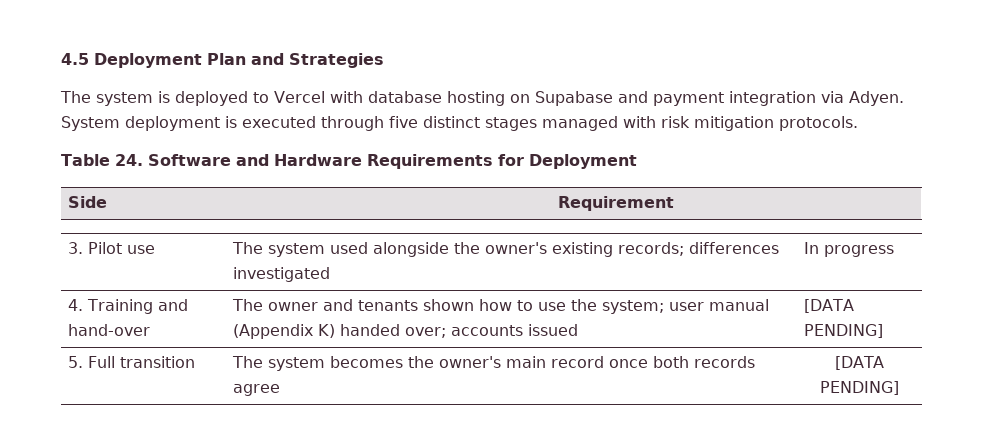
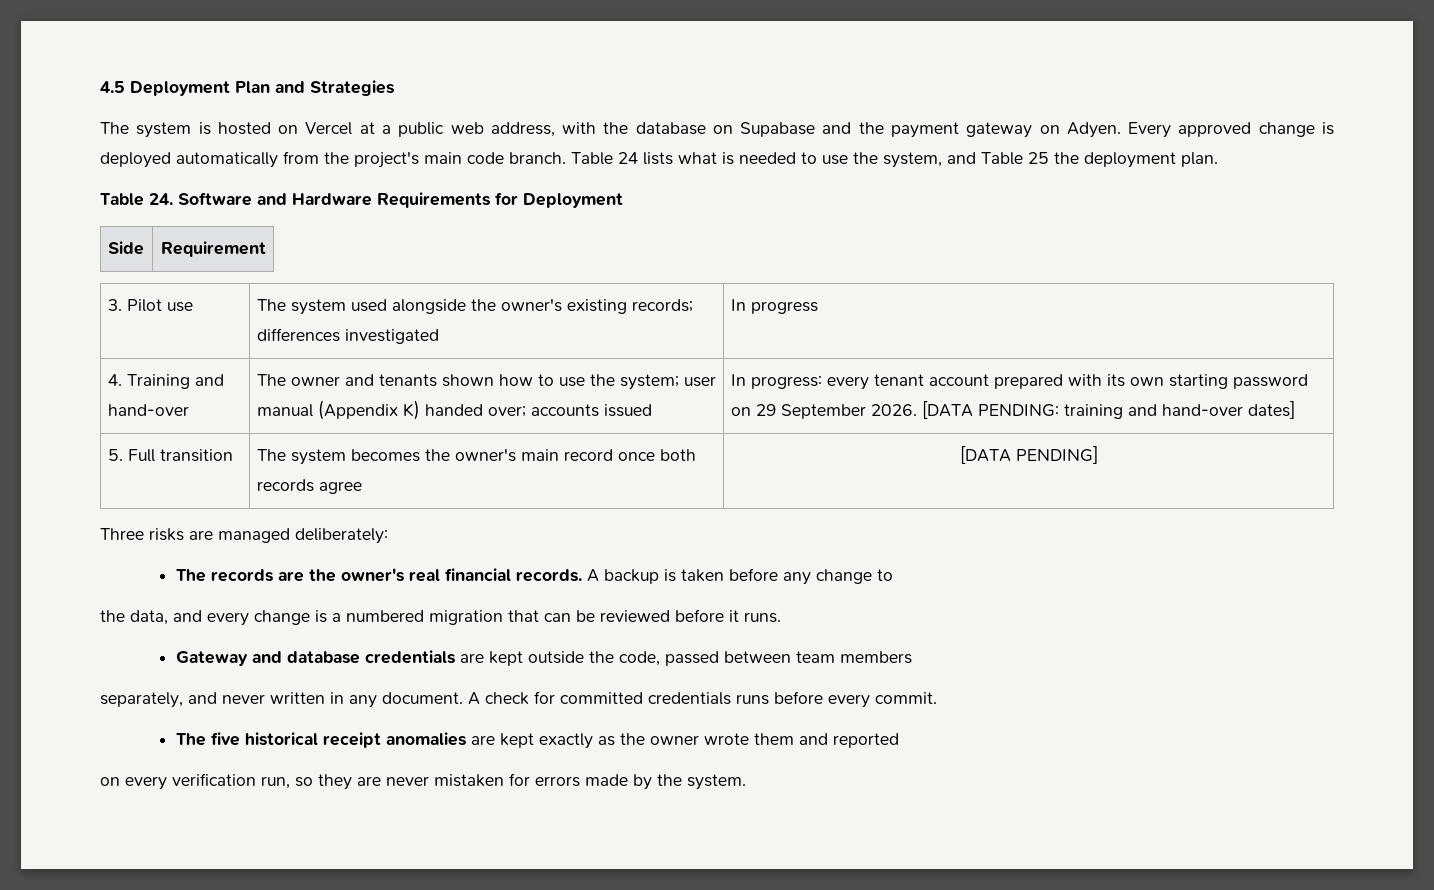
- The system is deployed to Vercel with database hosting on Supabase and payment integration via Adyen. System deployment is executed through five distinct stages managed with risk mitigation protocols.
+ The system is hosted on Vercel at a public web address, with the database on Supabase and the payment gateway on Adyen. Every approved change is deployed automatically from the project's main code branch. Table 24 lists what is needed to use the system, and Table 25 the deployment plan.
- The owner and tenants shown how to use the system; user manual (Appendix K) handed over; accounts issued | [DATA PENDING]
+ The owner and tenants shown how to use the system; user manual (Appendix K) handed over; accounts issued | In progress: every tenant account prepared with its own starting password on 29 September 2026. [DATA PENDING: training and hand-over dates]
+ Three risks are managed deliberately:
+ The records are the owner's real financial records. A backup is taken before any change to
+ the data, and every change is a numbered migration that can be reviewed before it runs.
+ Gateway and database credentials are kept outside the code, passed between team members
+ separately, and never written in any document. A check for committed credentials runs before every commit.
+ The five historical receipt anomalies are kept exactly as the owner wrote them and reported
+ on every verification run, so they are never mistaken for errors made by the system.

